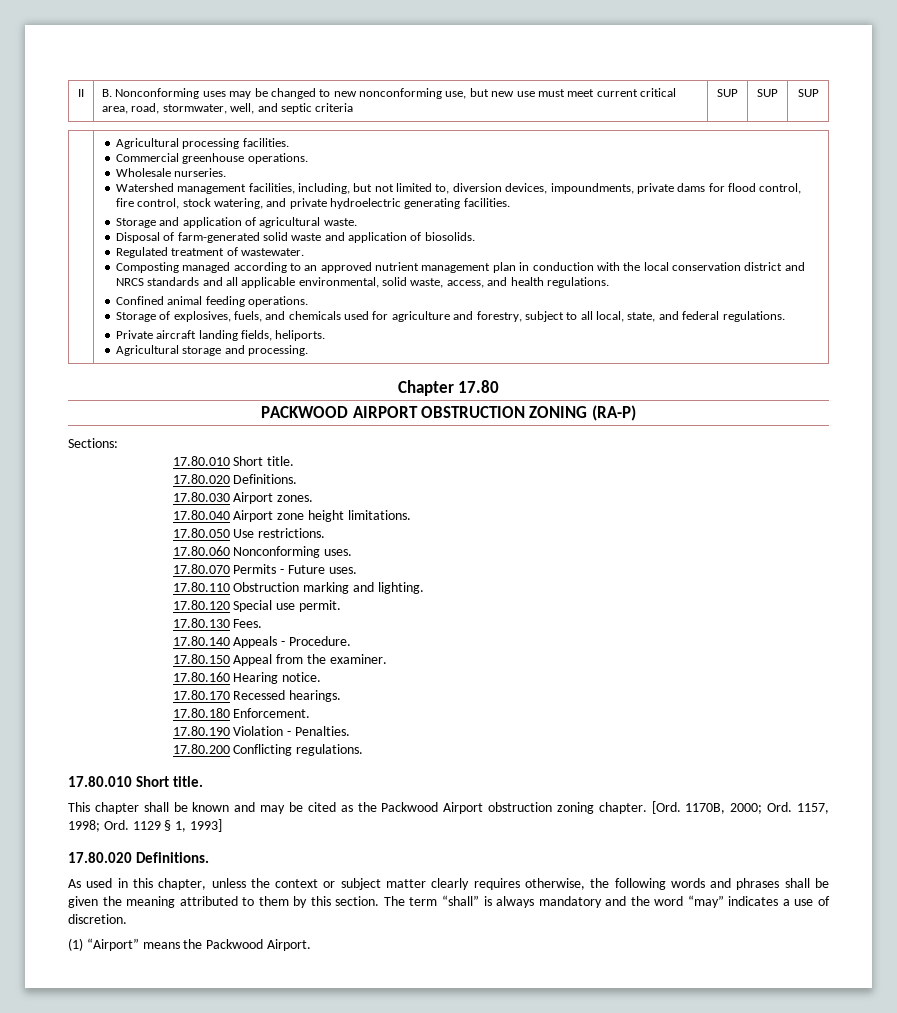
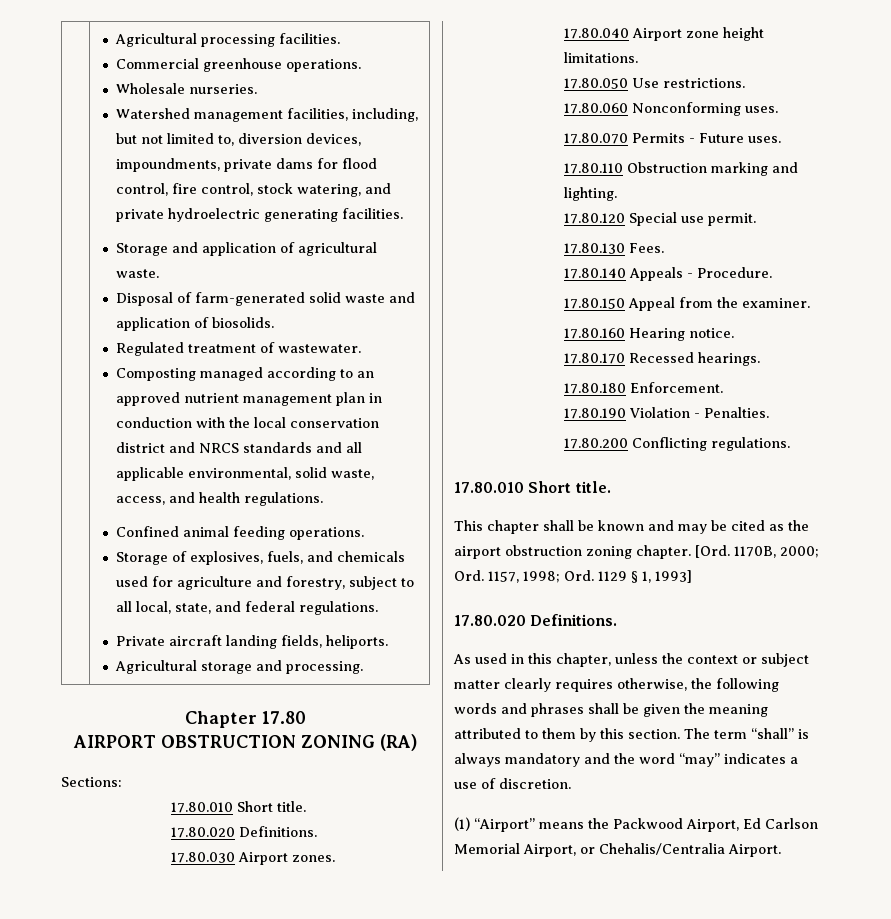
- II | B. Nonconforming uses may be changed to new nonconforming use, but new use must meet current critical area, road, stormwater, well, and septic criteria | SUP | SUP | SUP
- PACKWOOD AIRPORT OBSTRUCTION ZONING (RA-P)
+ AIRPORT OBSTRUCTION ZONING (RA)
- This chapter shall be known and may be cited as the Packwood Airport obstruction zoning chapter.
+ This chapter shall be known and may be cited as the airport obstruction zoning chapter.
- (1) “Airport” means the Packwood Airport.
+ (1) “Airport” means the Packwood Airport, Ed Carlson Memorial Airport, or Chehalis/Centralia Airport.

